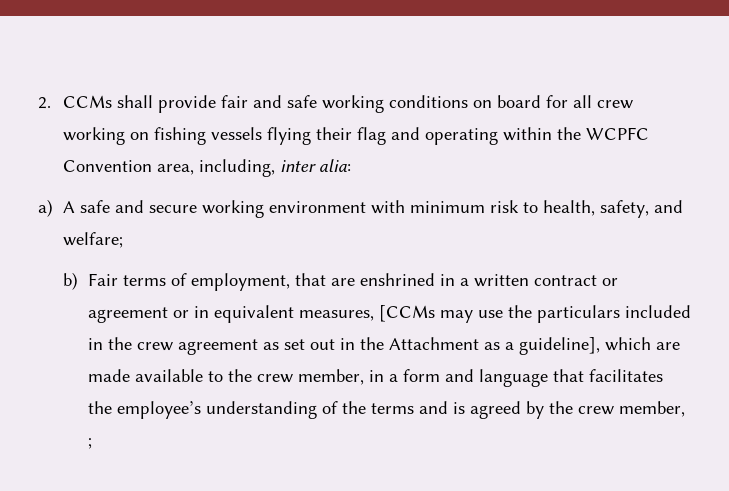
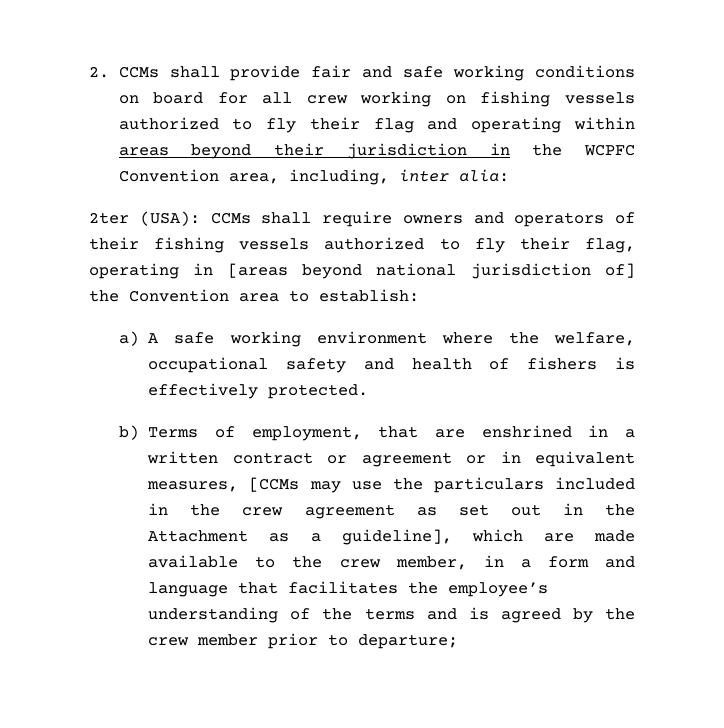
- 2. CCMs shall provide fair and safe working conditions on board for all crew working on fishing vessels flying their flag and operating within the WCPFC Convention area, including, inter alia:
+ 2. CCMs shall provide fair and safe working conditions on board for all crew working on fishing vessels authorized to fly their flag and operating within areas beyond their jurisdiction in the WCPFC Convention area, including, inter alia:
- a) A safe and secure working environment with minimum risk to health, safety, and welfare;
+ 2ter (USA): CCMs shall require owners and operators of their fishing vessels authorized to fly their flag, operating in [areas beyond national jurisdiction of] the Convention area to establish:
+ a) A safe working environment where the welfare, occupational safety and health of fishers is effectively protected.
- b) Fair terms of employment, that are enshrined in a written contract or agreement or in equivalent measures, [CCMs may use the particulars included in the crew agreement as set out in the Attachment as a guideline], which are made available to the crew member, in a form and language that facilitates the employee’s understanding of the terms and is agreed by the crew member, ;
+ b) Terms of employment, that are enshrined in a written contract or agreement or in equivalent measures, [CCMs may use the particulars included in the crew agreement as set out in the Attachment as a guideline], which are made available to the crew member, in a form and language that facilitates the employee’s understanding of the terms and is agreed by the crew member prior to departure;

